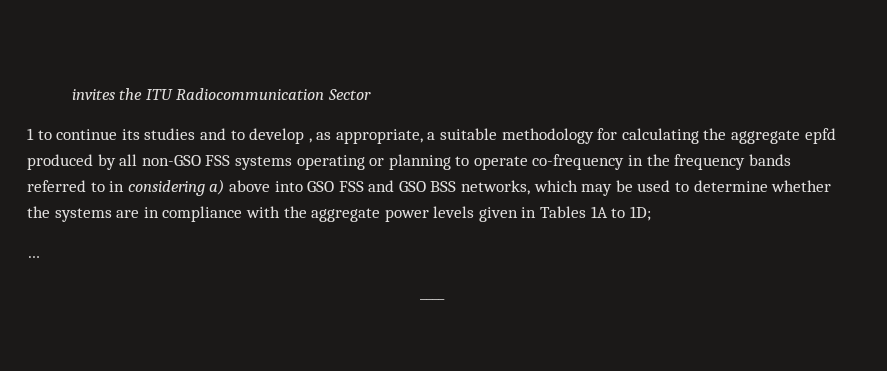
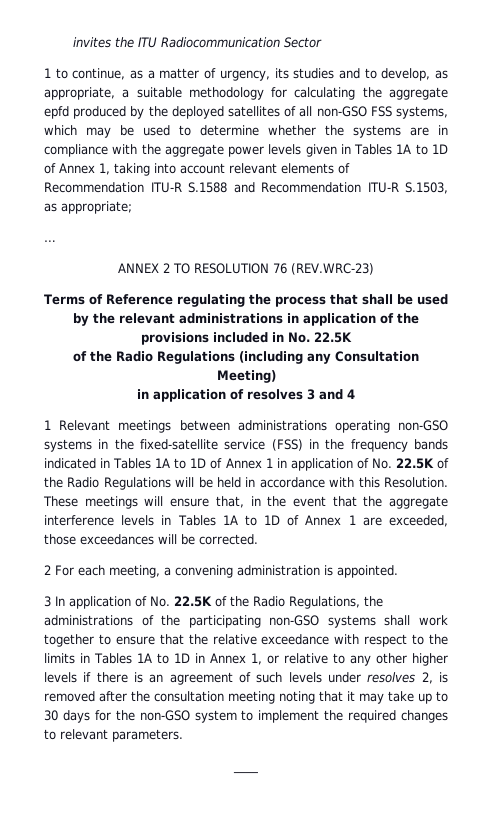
- 1 to continue its studies and to develop , as appropriate, a suitable methodology for calculating the aggregate epfd produced by all non-GSO FSS systems operating or planning to operate co-frequency in the frequency bands referred to in considering a) above into GSO FSS and GSO BSS networks, which may be used to determine whether the systems are in compliance with the aggregate power levels given in Tables 1A to 1D;
+ 1 to continue, as a matter of urgency, its studies and to develop, as appropriate, a suitable methodology for calculating the aggregate epfd produced by the deployed satellites of all non-GSO FSS systems, which may be used to determine whether the systems are in compliance with the aggregate power levels given in Tables 1A to 1D of Annex 1, taking into account relevant elements of Recommendation ITU-R S.1588 and Recommendation ITU-R S.1503, as appropriate;
  …
+ ANNEX 2 TO RESOLUTION 76 (REV.WRC-23)
+ Terms of Reference regulating the process that shall be used by the relevant administrations in application of the provisions included in No. 22.5K
+ of the Radio Regulations (including any Consultation Meeting)
+ in application of resolves 3 and 4
+ 1 Relevant meetings between administrations operating non-GSO systems in the fixed-satellite service (FSS) in the frequency bands indicated in Tables 1A to 1D of Annex 1 in application of No. 22.5K of the Radio Regulations will be held in accordance with this Resolution. These meetings will ensure that, in the event that the aggregate interference levels in Tables 1A to 1D of Annex 1 are exceeded, those exceedances will be corrected.
+ 2 For each meeting, a convening administration is appointed.
+ 3 In application of No. 22.5K of the Radio Regulations, the administrations of the participating non-GSO systems shall work together to ensure that the relative exceedance with respect to the limits in Tables 1A to 1D in Annex 1, or relative to any other higher levels if there is an agreement of such levels under resolves 2, is removed after the consultation meeting noting that it may take up to 30 days for the non-GSO system to implement the required changes to relevant parameters.

